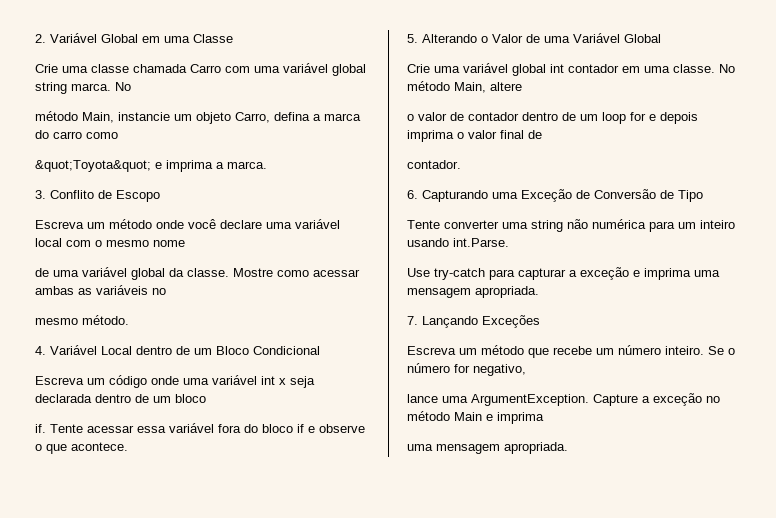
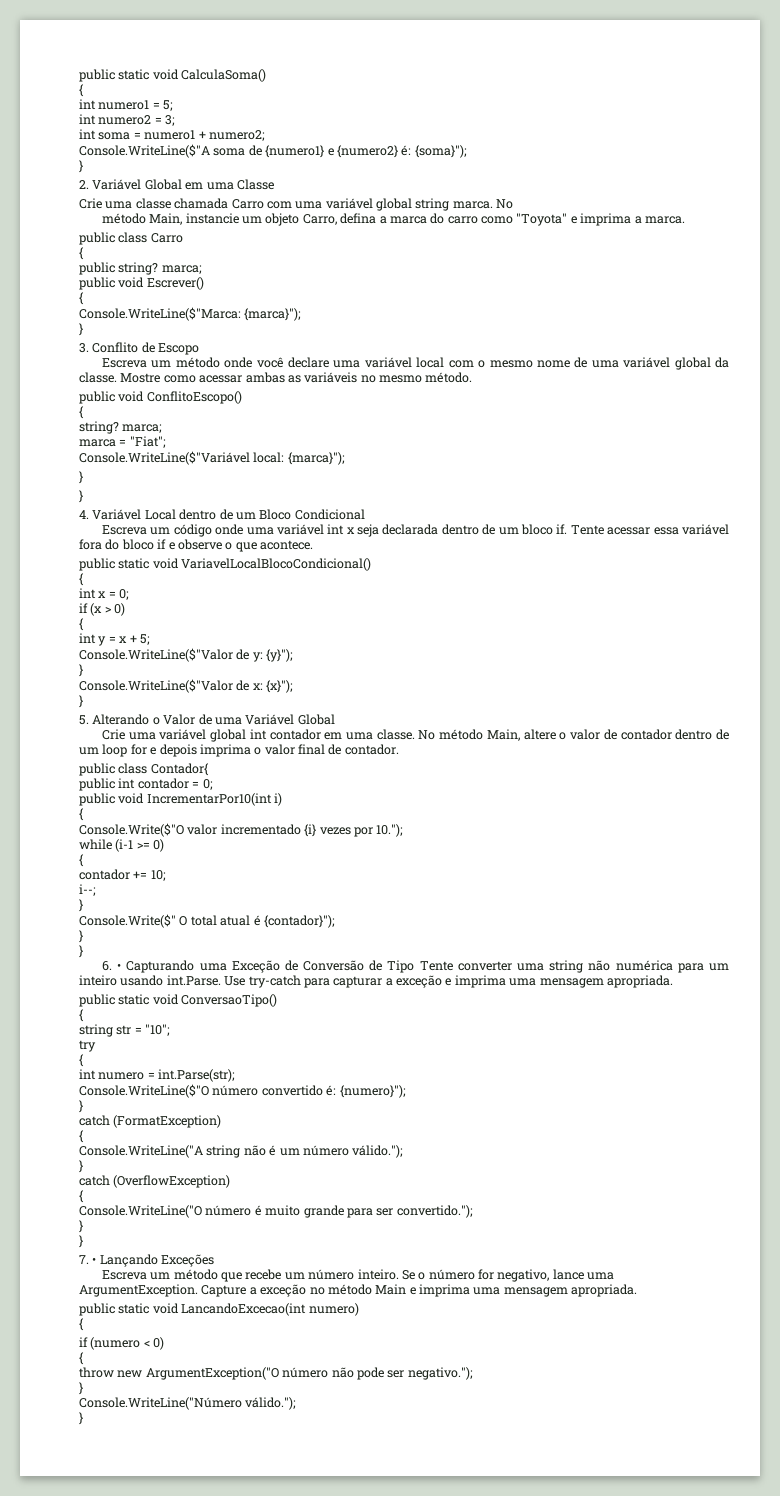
+ public static void CalculaSoma()
+ {
+ int numero1 = 5;
+ int numero2 = 3;
+ int soma = numero1 + numero2;
+ Console.WriteLine($"A soma de {numero1} e {numero2} é: {soma}");
+ }
- método Main, instancie um objeto Carro, defina a marca do carro como
- &quot;Toyota&quot; e imprima a marca.
+ método Main, instancie um objeto Carro, defina a marca do carro como "Toyota" e imprima a marca.
+ public class Carro
+ {
+ public string? marca;
+ public void Escrever()
+ {
+ Console.WriteLine($"Marca: {marca}");
+ }
- Escreva um método onde você declare uma variável local com o mesmo nome
- de uma variável global da classe.
+ Escreva um método onde você declare uma variável local com o mesmo nome de uma variável global da classe.
- Mostre como acessar ambas as variáveis no
- mesmo método.
+ Mostre como acessar ambas as variáveis no mesmo método.
+ public void ConflitoEscopo()
+ {
+ string? marca;
+ marca = "Fiat";
+ Console.WriteLine($"Variável local: {marca}");
+ }
+ }
- Escreva um código onde uma variável int x seja declarada dentro de um bloco
- if.
+ Escreva um código onde uma variável int x seja declarada dentro de um bloco if.
+ public static void VariavelLocalBlocoCondicional()
+ {
+ int x = 0;
+ if (x > 0)
+ {
+ int y = x + 5;
+ Console.WriteLine($"Valor de y: {y}");
+ }
+ Console.WriteLine($"Valor de x: {x}");
+ }
- No método Main, altere
- o valor de contador dentro de um loop for e depois imprima o valor final de
- contador.
+ No método Main, altere o valor de contador dentro de um loop for e depois imprima o valor final de contador.
+ public class Contador{
+ public int contador = 0;
+ public void IncrementarPor10(int i)
+ {
+ Console.Write($"O valor incrementado {i} vezes por 10.");
+ while (i-1 >= 0)
+ {
+ contador += 10;
+ i--;
+ }
+ Console.Write($" O total atual é {contador}");
+ }
+ }
- 6. Capturando uma Exceção de Conversão de Tipo
- Tente converter uma string não numérica para um inteiro usando int.Parse.
- Use try-catch para capturar a exceção e imprima uma mensagem apropriada.
+ 6. • Capturando uma Exceção de Conversão de Tipo Tente converter uma string não numérica para um inteiro usando int.Parse. Use try-catch para capturar a exceção e imprima uma mensagem apropriada.
+ public static void ConversaoTipo()
+ {
+ string str = "10";
+ try
+ {
+ int numero = int.Parse(str);
+ Console.WriteLine($"O número convertido é: {numero}");
+ }
+ catch (FormatException)
+ {
+ Console.WriteLine("A string não é um número válido.");
+ }
+ catch (OverflowException)
+ {
+ Console.WriteLine("O número é muito grande para ser convertido.");
+ }
+ }
- 7. Lançando Exceções
+ 7. • Lançando Exceções
- Se o número for negativo,
- lance uma ArgumentException.
+ Se o número for negativo, lance uma ArgumentException.
- Capture a exceção no método Main e imprima
- uma mensagem apropriada.
+ Capture a exceção no método Main e imprima uma mensagem apropriada.
+ public static void LancandoExcecao(int numero)
+ {
+ if (numero < 0)
+ {
+ throw new ArgumentException("O número não pode ser negativo.");
+ }
+ Console.WriteLine("Número válido.");
+ }

